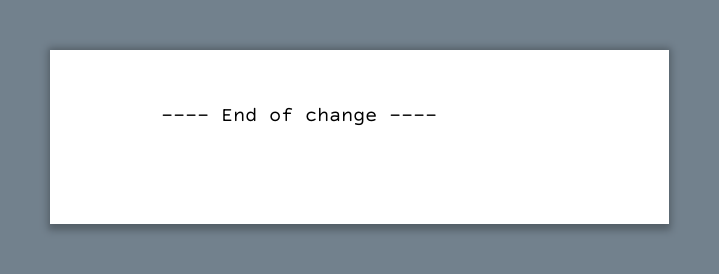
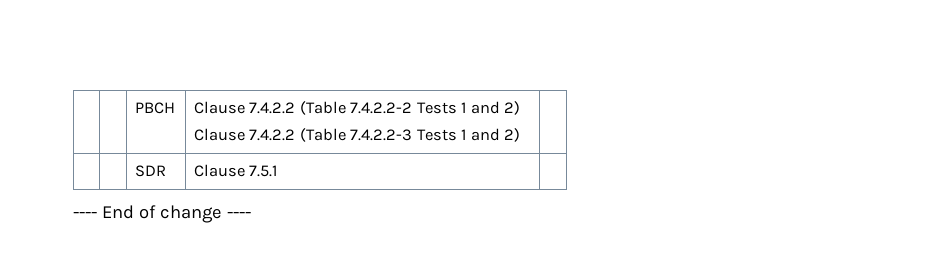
+ | | PBCH | Clause 7.4.2.2 (Table 7.4.2.2-2 Tests 1 and 2)
+ Clause 7.4.2.2 (Table 7.4.2.2-3 Tests 1 and 2) |
+ | | SDR | Clause 7.5.1 |

